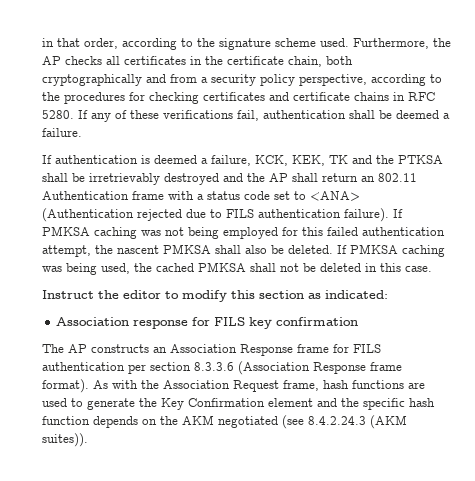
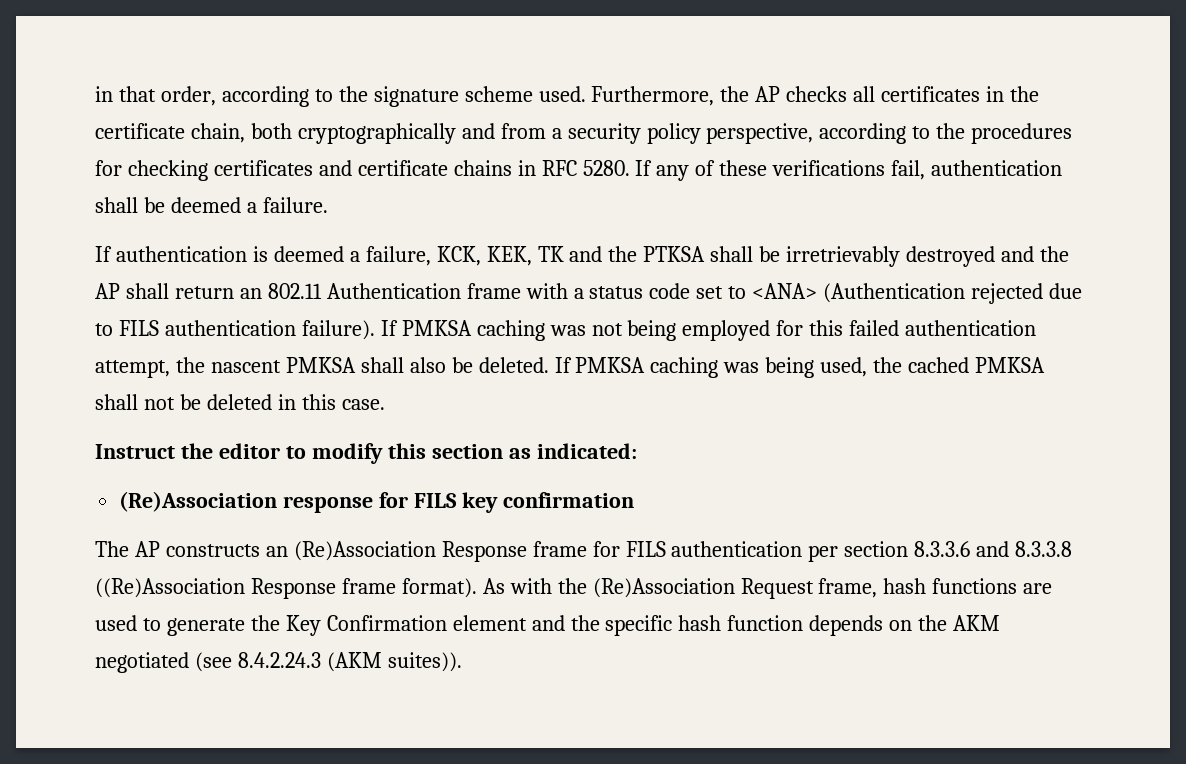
- Association response for FILS key confirmation
+ (Re)Association response for FILS key confirmation
- The AP constructs an Association Response frame for FILS authentication per section 8.3.3.6 (Association Response frame format).
+ The AP constructs an (Re)Association Response frame for FILS authentication per section 8.3.3.6 and 8.3.3.8 ((Re)Association Response frame format).
- As with the Association Request frame, hash functions are used to generate the Key Confirmation element and the specific hash function depends on the AKM negotiated (see 8.4.2.24.3 (AKM suites)).
+ As with the (Re)Association Request frame, hash functions are used to generate the Key Confirmation element and the specific hash function depends on the AKM negotiated (see 8.4.2.24.3 (AKM suites)).

